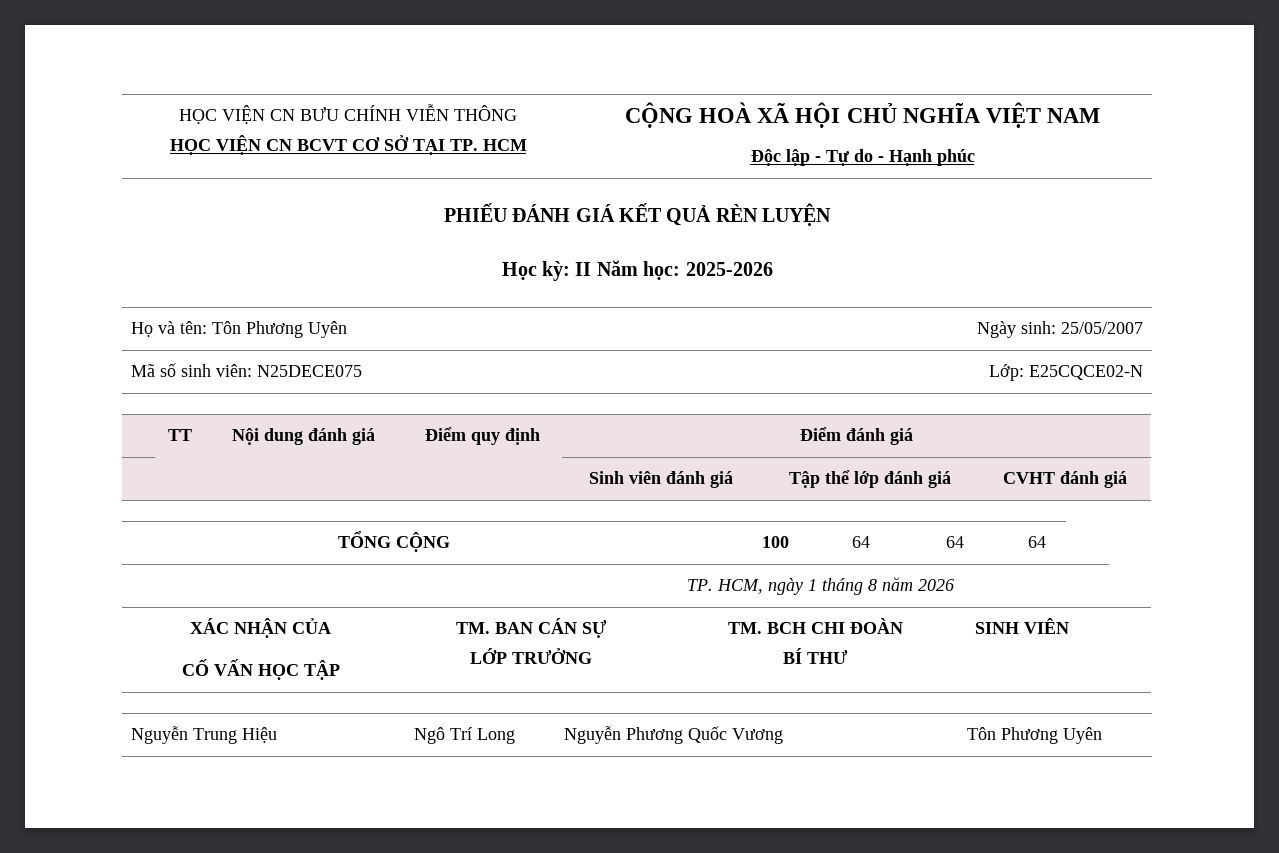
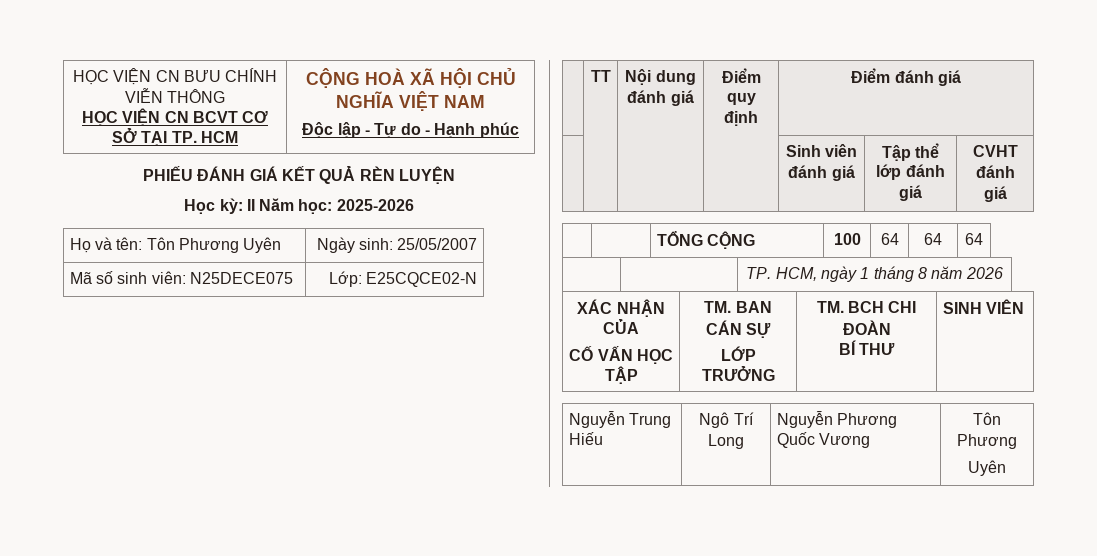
- Nguyễn Trung Hiệu | Ngô Trí Long | Nguyễn Phương Quốc Vương | Tôn Phương Uyên
+ Nguyễn Trung Hiếu | Ngô Trí Long | Nguyễn Phương Quốc Vương | Tôn Phương
+ Uyên

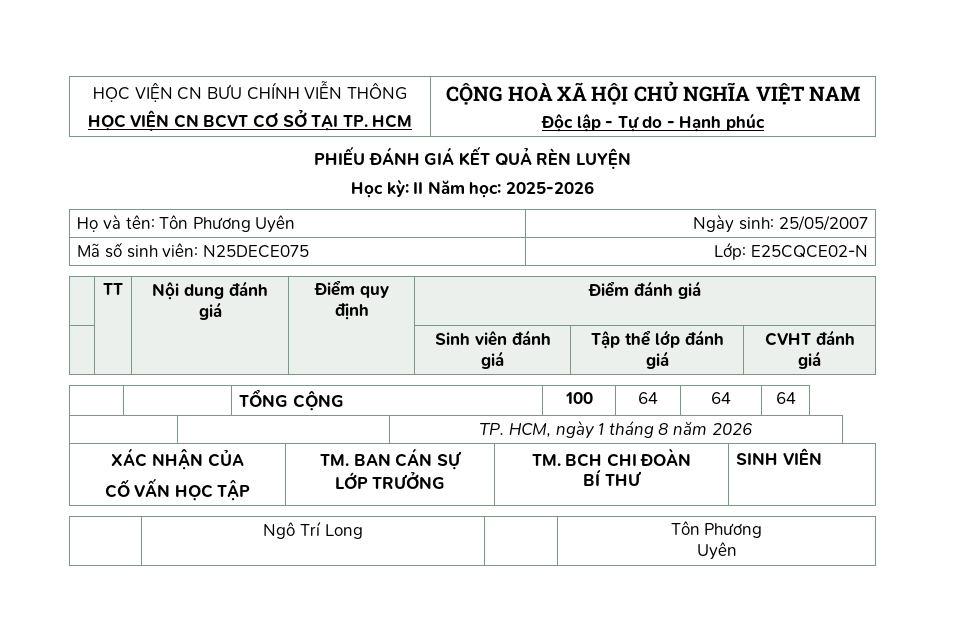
- Nguyễn Trung Hiếu | Ngô Trí Long | Nguyễn Phương Quốc Vương | Tôn Phương
+ | Ngô Trí Long | | Tôn Phương

